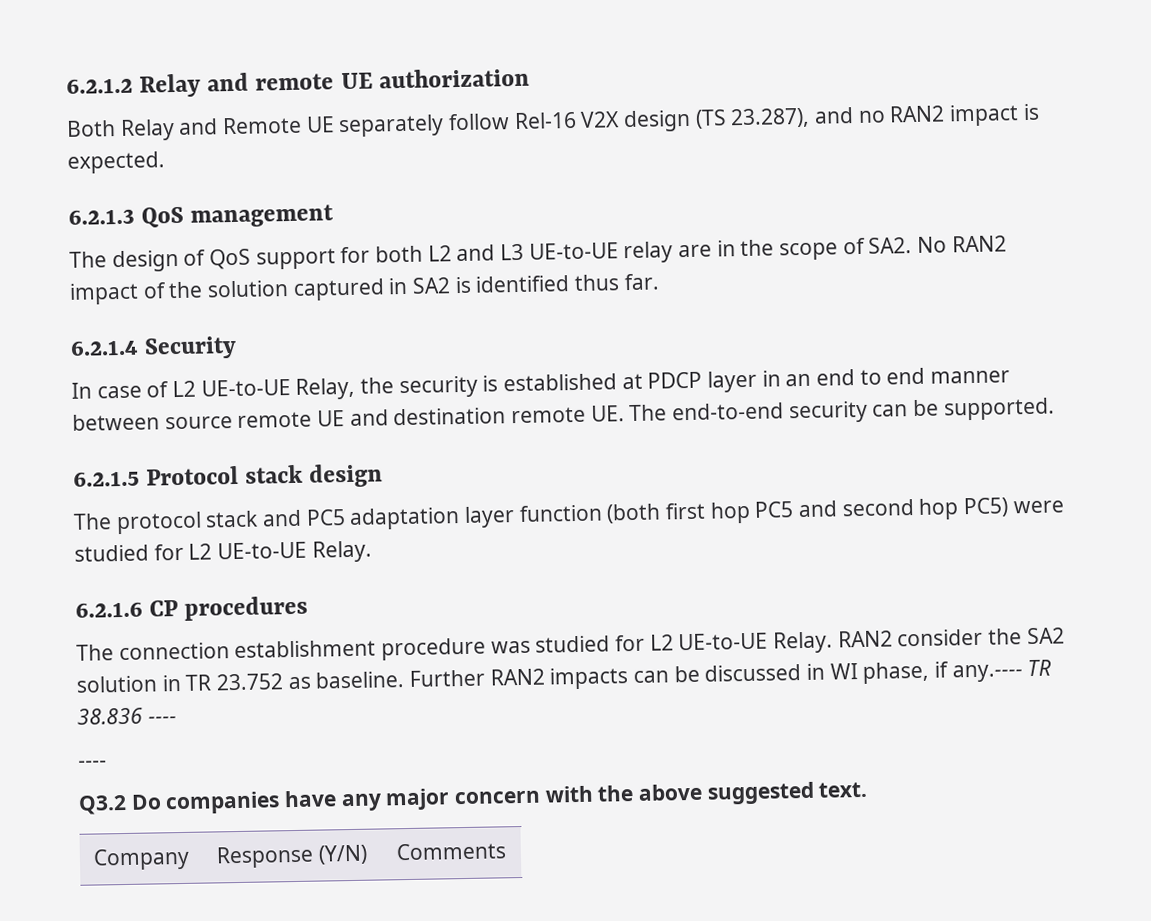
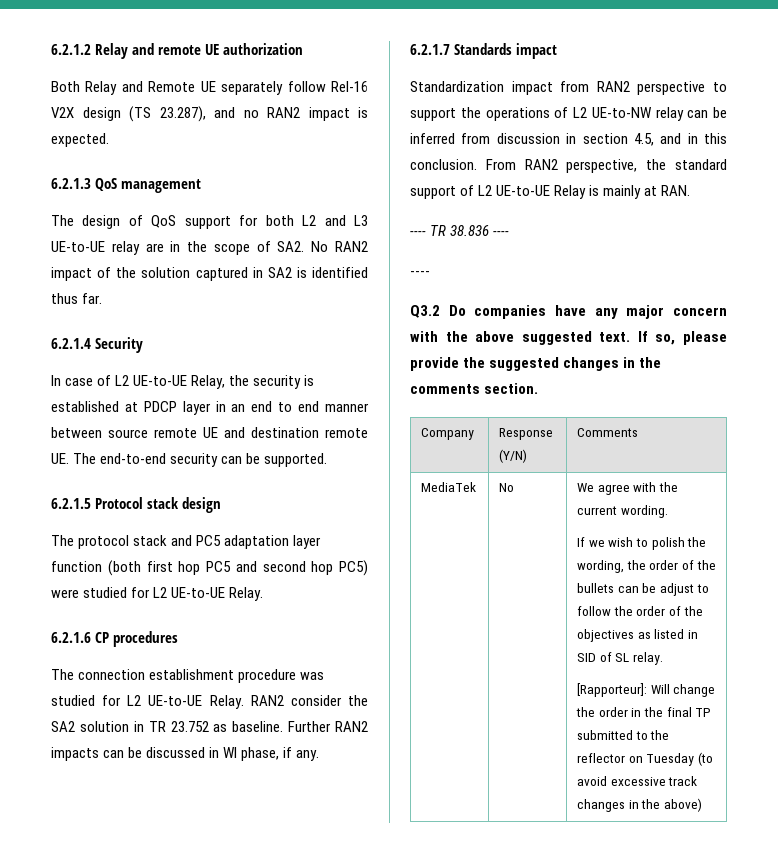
- Further RAN2 impacts can be discussed in WI phase, if any.---- TR 38.836 ----
+ Further RAN2 impacts can be discussed in WI phase, if any.
+ 6.2.1.7 Standards impact
+ Standardization impact from RAN2 perspective to support the operations of L2 UE-to-NW relay can be inferred from discussion in section 4.5, and in this conclusion. From RAN2 perspective, the standard support of L2 UE-to-UE Relay is mainly at RAN.
+ ---- TR 38.836 ----
- Q3.2 Do companies have any major concern with the above suggested text.
+ Q3.2 Do companies have any major concern with the above suggested text. If so, please provide the suggested changes in the comments section.
  Company | Response (Y/N) | Comments
+ MediaTek | No | We agree with the current wording.
+ If we wish to polish the wording, the order of the bullets can be adjust to follow the order of the objectives as listed in SID of SL relay.
+ [Rapporteur]: Will change the order in the final TP submitted to the reflector on Tuesday (to avoid excessive track changes in the above)

